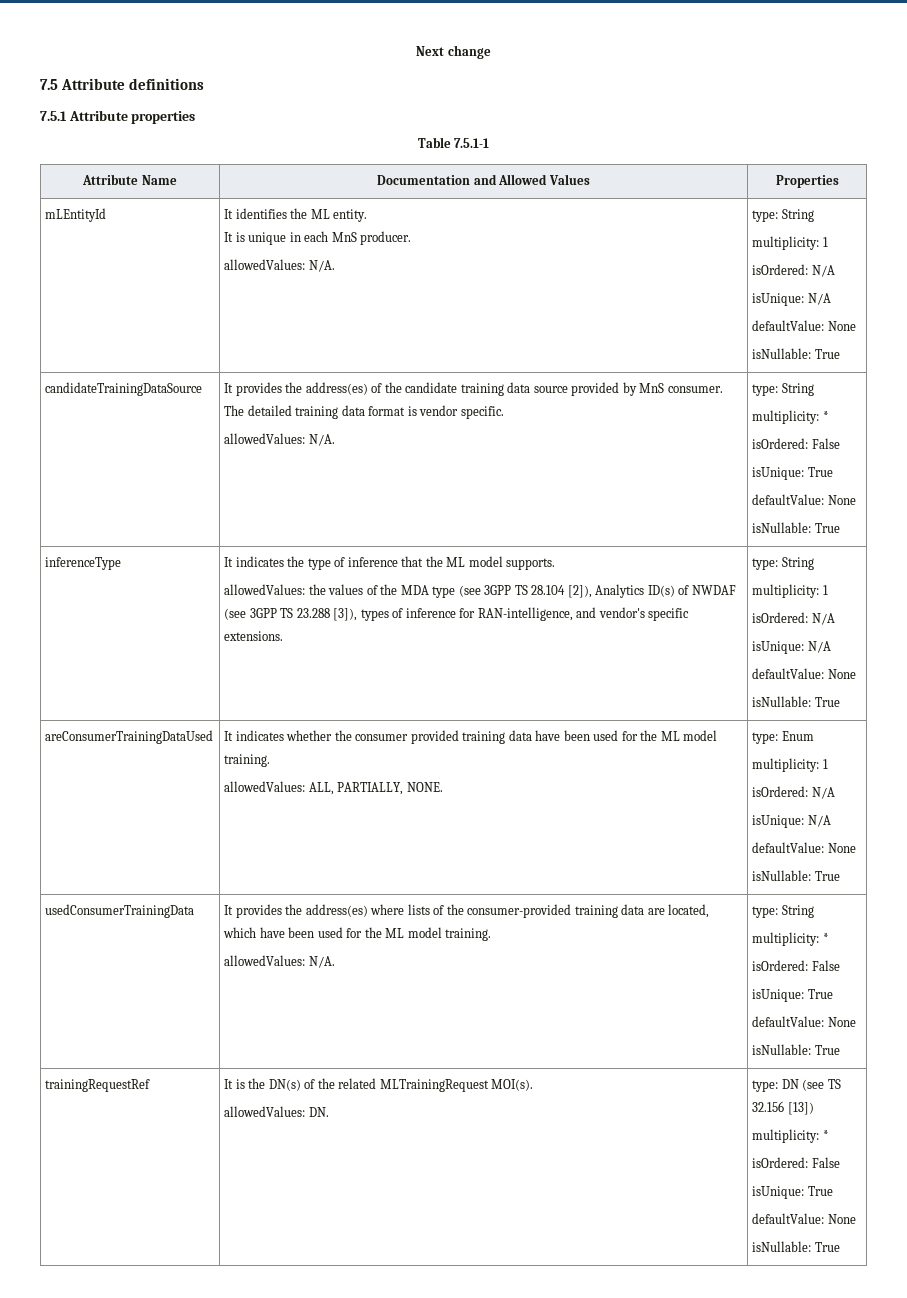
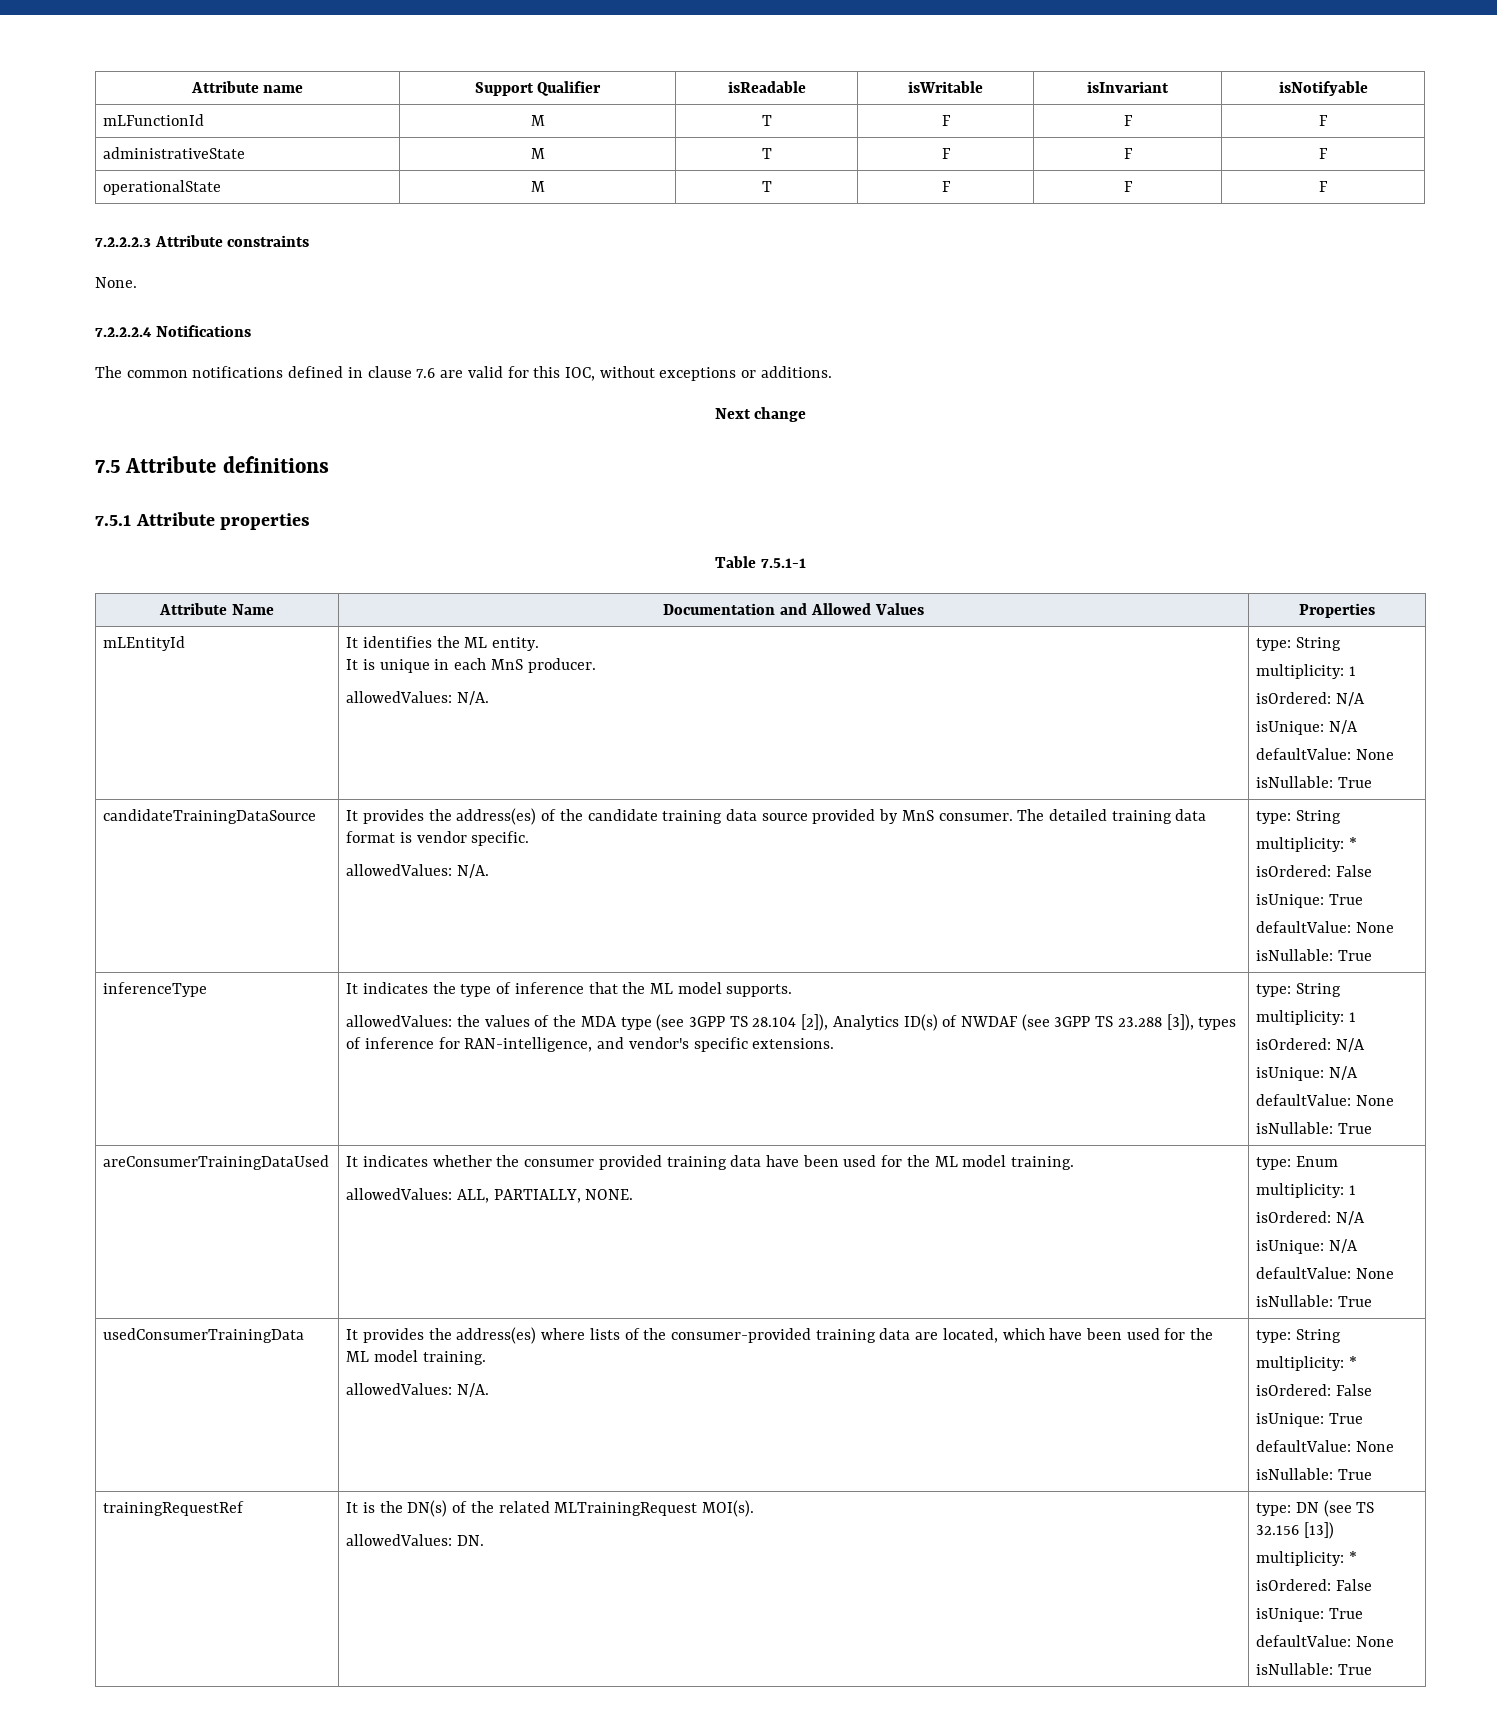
+ Attribute name | Support Qualifier | isReadable | isWritable | isInvariant | isNotifyable
+ mLFunctionId | M | T | F | F | F
+ administrativeState | M | T | F | F | F
+ operationalState | M | T | F | F | F
+ 7.2.2.2.3 Attribute constraints
+ None.
+ 7.2.2.2.4 Notifications
+ The common notifications defined in clause 7.6 are valid for this IOC, without exceptions or additions.

